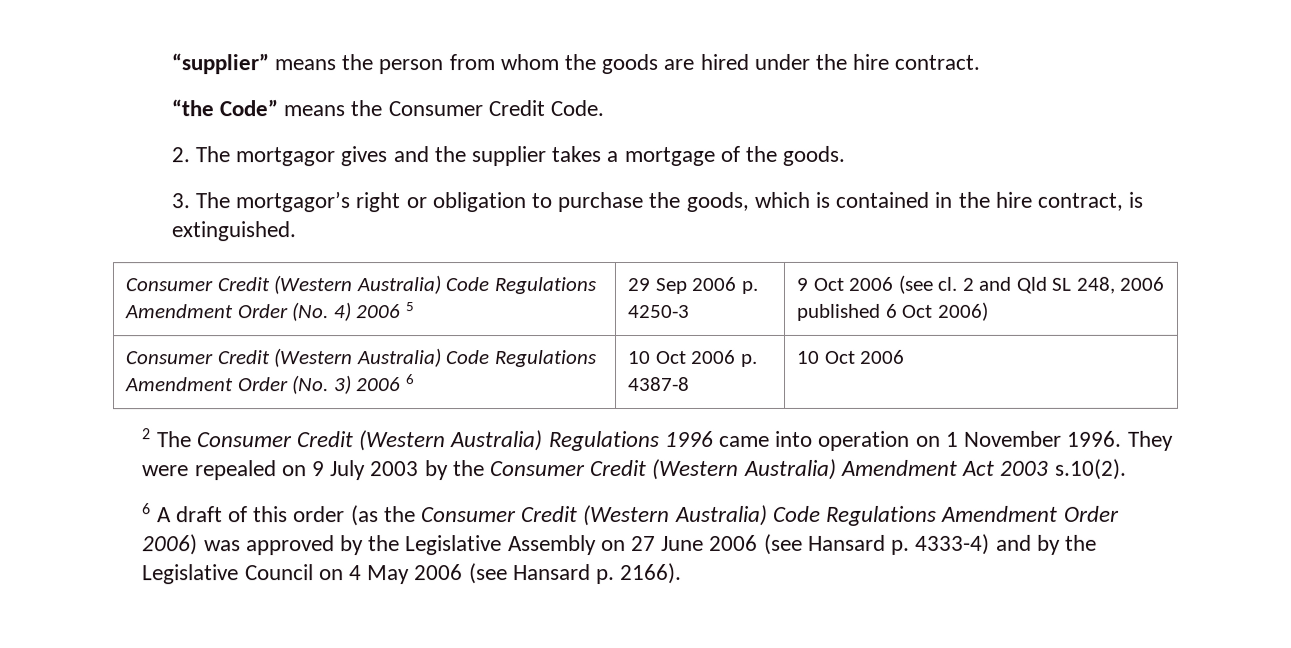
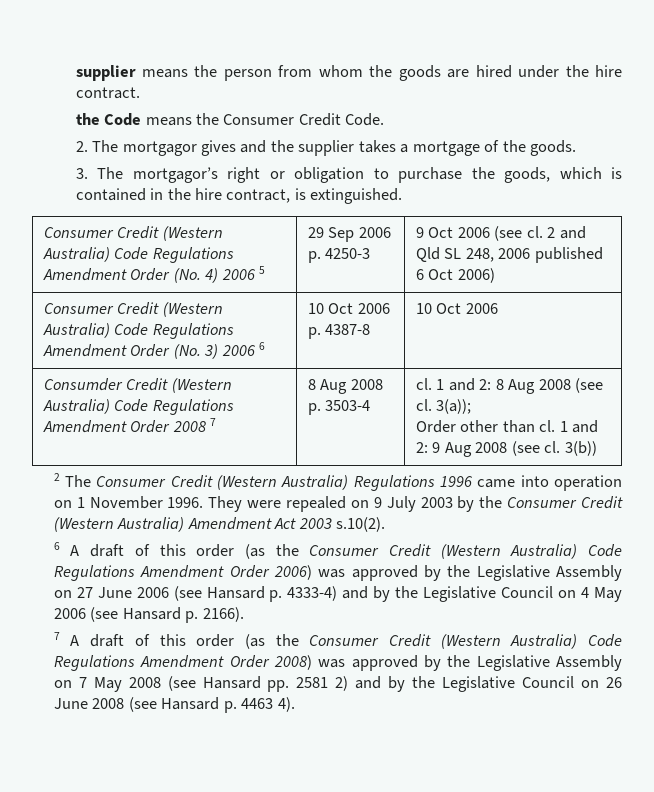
- “supplier” means the person from whom the goods are hired under the hire contract.
+ supplier means the person from whom the goods are hired under the hire contract.
- “the Code” means the Consumer Credit Code.
+ the Code means the Consumer Credit Code.
+ Consumder Credit (Western Australia) Code Regulations Amendment Order 2008 7 | 8 Aug 2008 p. 3503-4 | cl. 1 and 2: 8 Aug 2008 (see cl. 3(a));
+ Order other than cl. 1 and 2: 9 Aug 2008 (see cl. 3(b))
+ 7 A draft of this order (as the Consumer Credit (Western Australia) Code Regulations Amendment Order 2008) was approved by the Legislative Assembly on 7 May 2008 (see Hansard pp. 2581 2) and by the Legislative Council on 26 June 2008 (see Hansard p. 4463 4).

